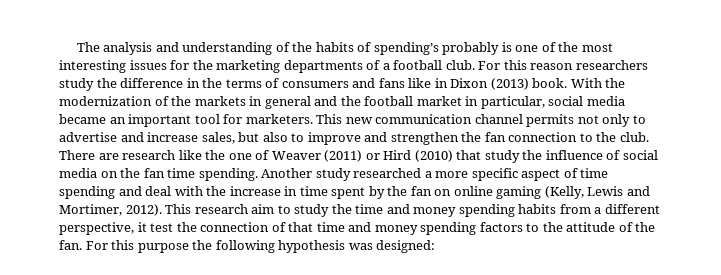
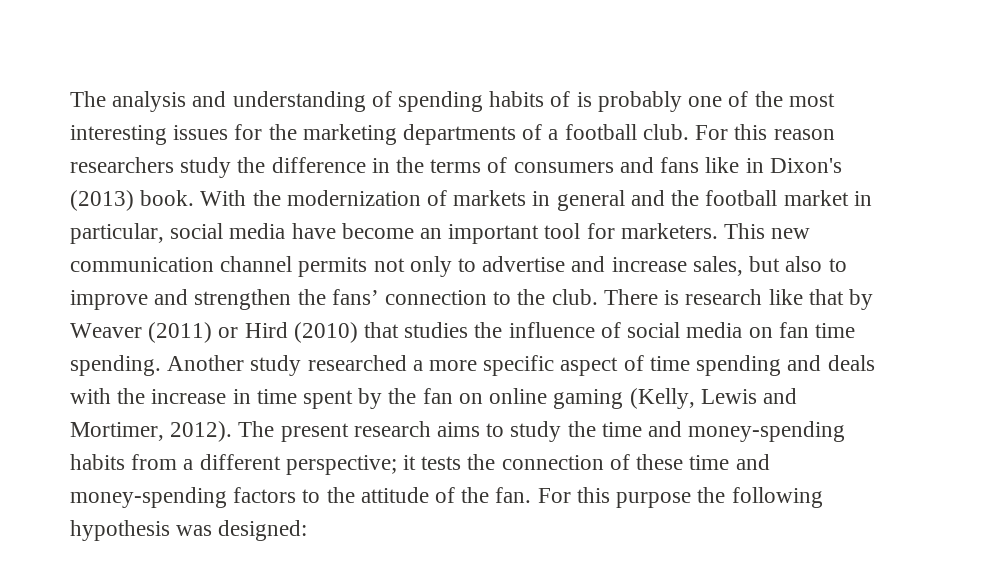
- The analysis and understanding of the habits of spending’s probably is one of the most interesting issues for the marketing departments of a football club.
+ The analysis and understanding of spending habits of is probably one of the most interesting issues for the marketing departments of a football club.
- For this reason researchers study the difference in the terms of consumers and fans like in Dixon (2013) book.
+ For this reason researchers study the difference in the terms of consumers and fans like in Dixon's (2013) book.
- With the modernization of the markets in general and the football market in particular, social media became an important tool for marketers.
+ With the modernization of markets in general and the football market in particular, social media have become an important tool for marketers.
- This new communication channel permits not only to advertise and increase sales, but also to improve and strengthen the fan connection to the club.
+ This new communication channel permits not only to advertise and increase sales, but also to improve and strengthen the fans’ connection to the club.
- There are research like the one of Weaver (2011) or Hird (2010) that study the influence of social media on the fan time spending.
+ There is research like that by Weaver (2011) or Hird (2010) that studies the influence of social media on fan time spending.
- Another study researched a more specific aspect of time spending and deal with the increase in time spent by the fan on online gaming (Kelly, Lewis and Mortimer, 2012).
+ Another study researched a more specific aspect of time spending and deals with the increase in time spent by the fan on online gaming (Kelly, Lewis and Mortimer, 2012).
- This research aim to study the time and money spending habits from a different perspective, it test the connection of that time and money spending factors to the attitude of the fan.
+ The present research aims to study the time and money-spending habits from a different perspective; it tests the connection of these time and money-spending factors to the attitude of the fan.

